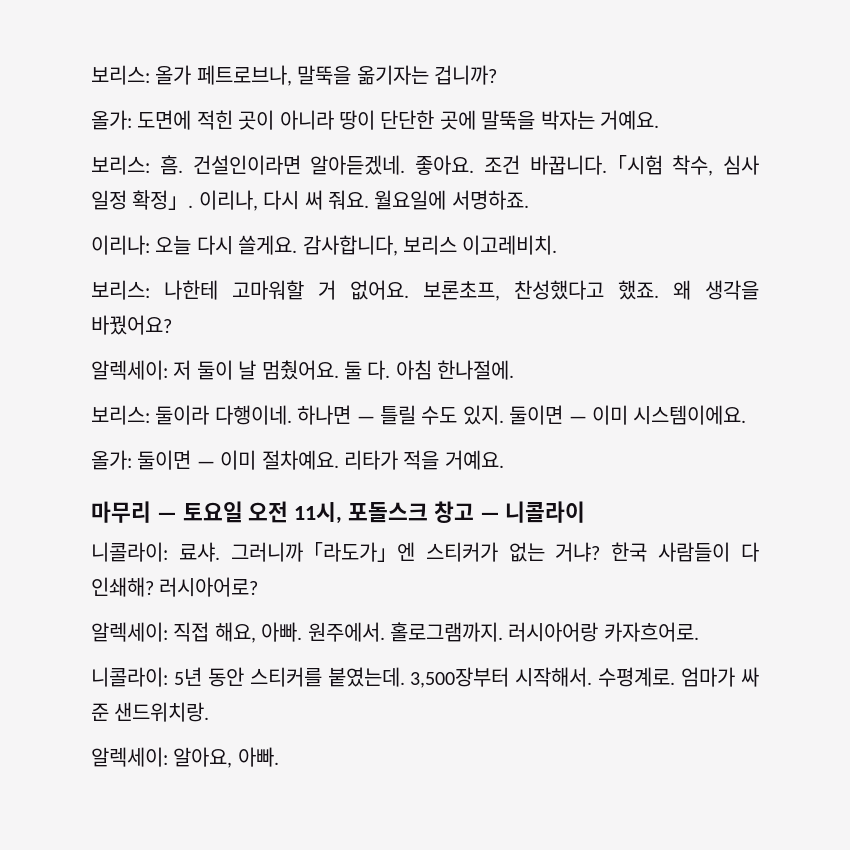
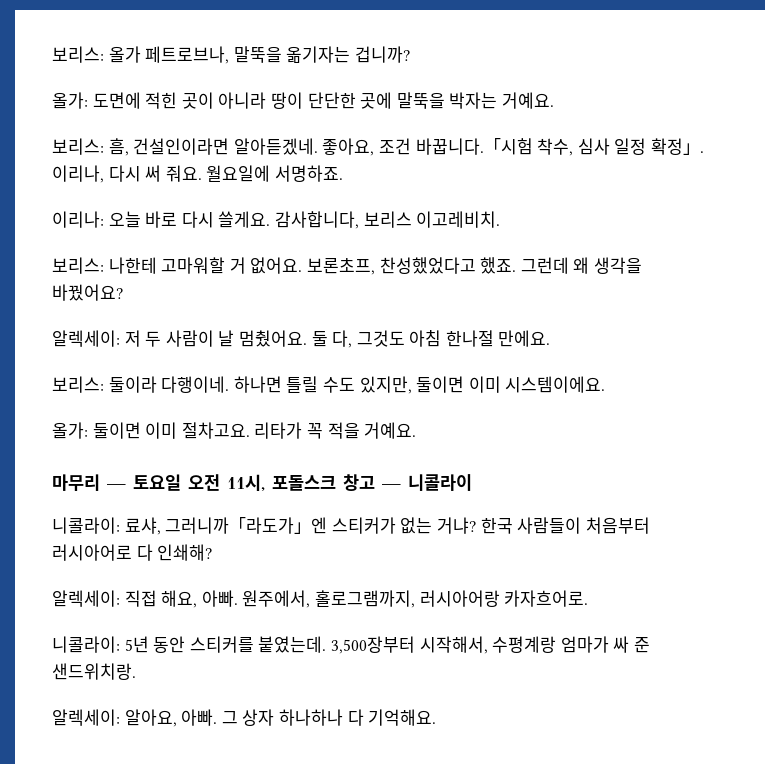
- 보리스: 흠. 건설인이라면 알아듣겠네.
+ 보리스: 흠, 건설인이라면 알아듣겠네.
- 좋아요. 조건 바꿉니다.
+ 좋아요, 조건 바꿉니다.
- 이리나: 오늘 다시 쓸게요.
+ 이리나: 오늘 바로 다시 쓸게요.
- 보론초프, 찬성했다고 했죠. 왜 생각을 바꿨어요?
+ 보론초프, 찬성했었다고 했죠. 그런데 왜 생각을 바꿨어요?
- 알렉세이: 저 둘이 날 멈췄어요.
+ 알렉세이: 저 두 사람이 날 멈췄어요.
- 둘 다. 아침 한나절에.
+ 둘 다, 그것도 아침 한나절 만에요.
- 하나면 — 틀릴 수도 있지. 둘이면 — 이미 시스템이에요.
+ 하나면 틀릴 수도 있지만, 둘이면 이미 시스템이에요.
- 올가: 둘이면 — 이미 절차예요. 리타가 적을 거예요.
+ 올가: 둘이면 이미 절차고요. 리타가 꼭 적을 거예요.
- 니콜라이: 료샤. 그러니까「라도가」엔 스티커가 없는 거냐?
+ 니콜라이: 료샤, 그러니까「라도가」엔 스티커가 없는 거냐?
- 한국 사람들이 다 인쇄해? 러시아어로?
+ 한국 사람들이 처음부터 러시아어로 다 인쇄해?
- 원주에서. 홀로그램까지. 러시아어랑 카자흐어로.
+ 원주에서, 홀로그램까지, 러시아어랑 카자흐어로.
- 3,500장부터 시작해서. 수평계로. 엄마가 싸 준 샌드위치랑.
+ 3,500장부터 시작해서, 수평계랑 엄마가 싸 준 샌드위치랑.
+ 그 상자 하나하나 다 기억해요.

